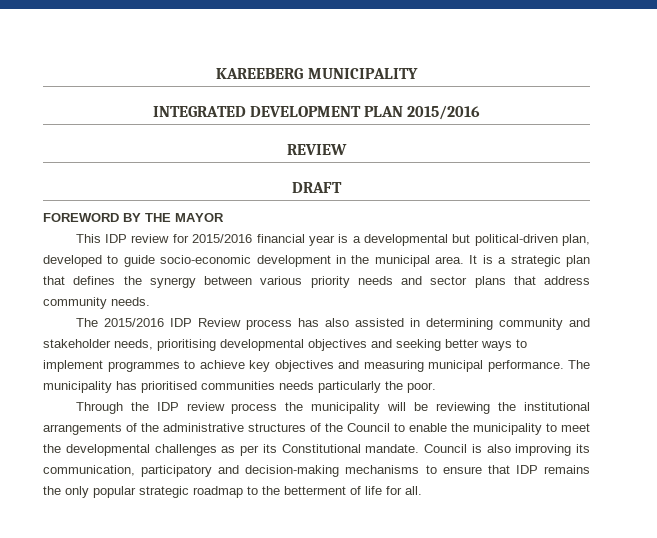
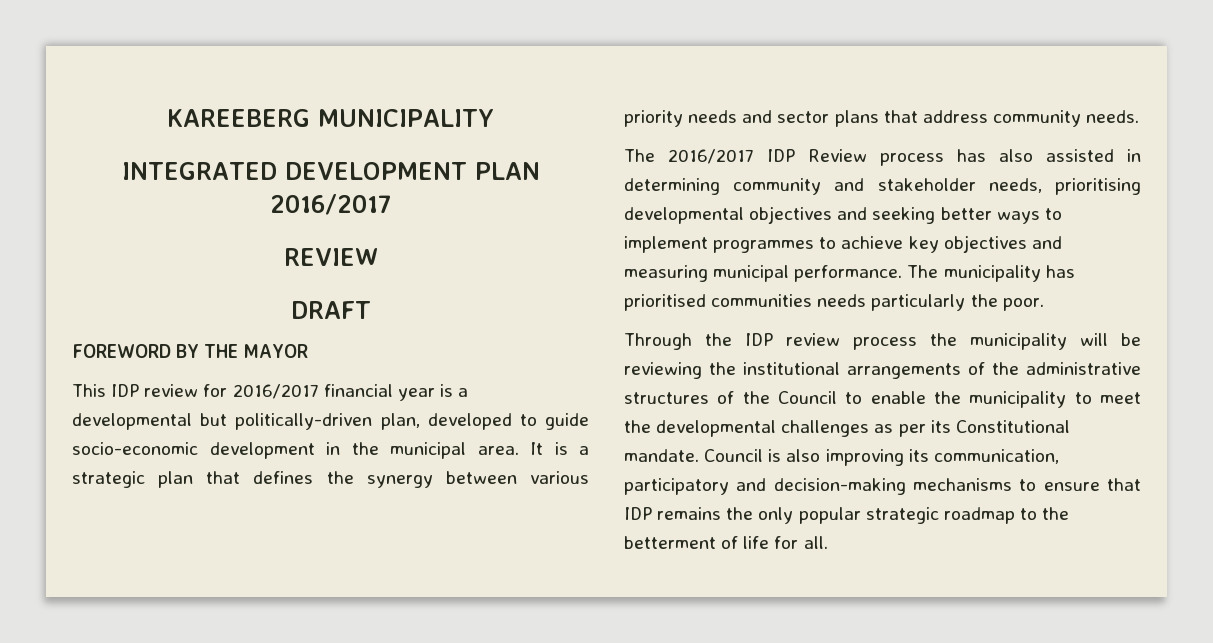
- INTEGRATED DEVELOPMENT PLAN 2015/2016
+ INTEGRATED DEVELOPMENT PLAN 2016/2017
- This IDP review for 2015/2016 financial year is a developmental but political-driven plan, developed to guide socio-economic development in the municipal area.
+ This IDP review for 2016/2017 financial year is a developmental but politically-driven plan, developed to guide socio-economic development in the municipal area.
- The 2015/2016 IDP Review process has also assisted in determining community and stakeholder needs, prioritising developmental objectives and seeking better ways to implement programmes to achieve key objectives and measuring municipal performance.
+ The 2016/2017 IDP Review process has also assisted in determining community and stakeholder needs, prioritising developmental objectives and seeking better ways to implement programmes to achieve key objectives and measuring municipal performance.

